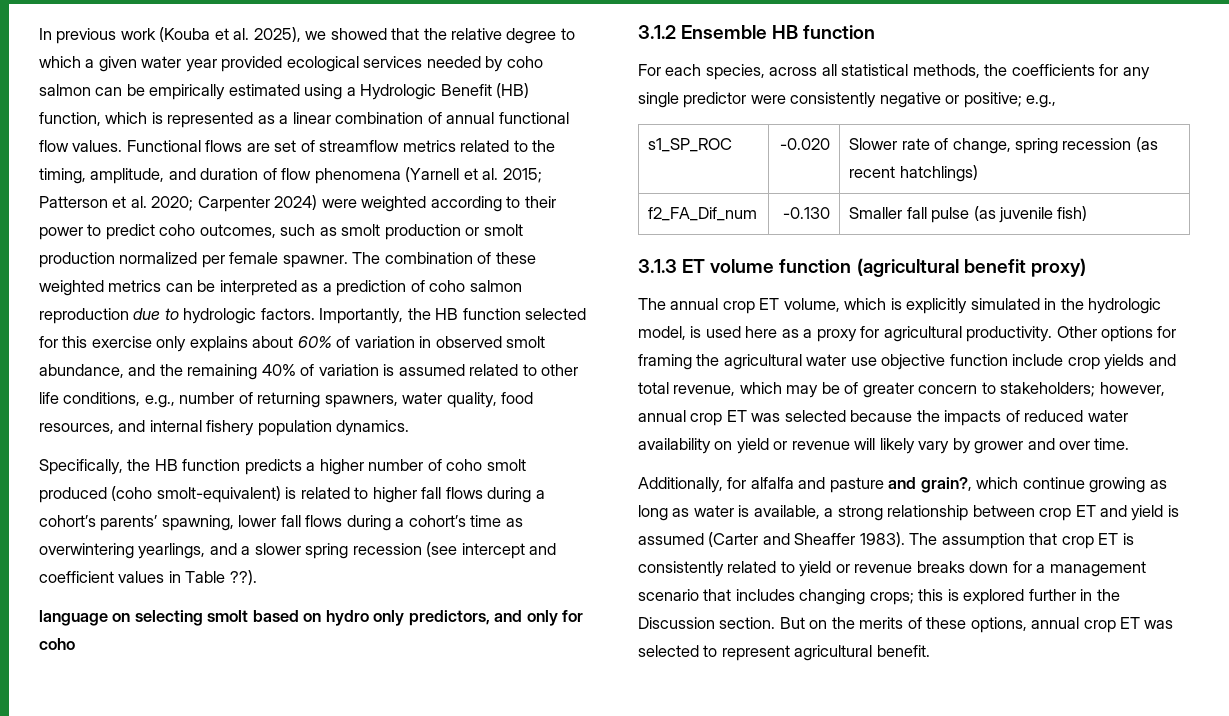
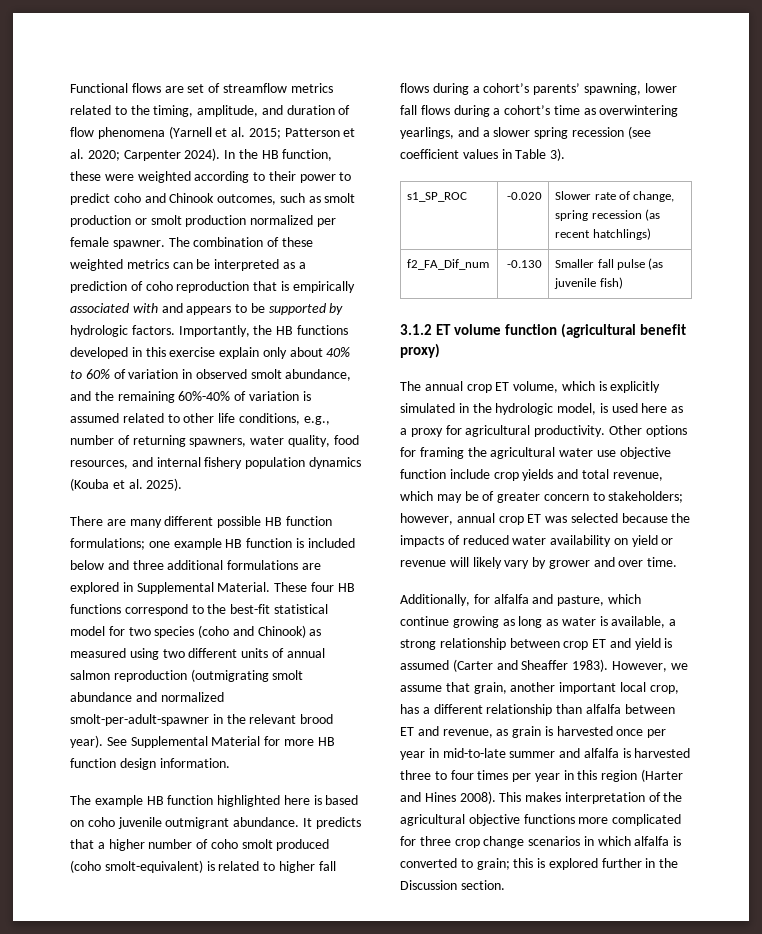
- In previous work (Kouba et al. 2025), we showed that the relative degree to which a given water year provided ecological services needed by coho salmon can be empirically estimated using a Hydrologic Benefit (HB) function, which is represented as a linear combination of annual functional flow values. Functional flows are set of streamflow metrics related to the timing, amplitude, and duration of flow phenomena (Yarnell et al. 2015; Patterson et al. 2020; Carpenter 2024) were weighted according to their power to predict coho outcomes, such as smolt production or smolt production normalized per female spawner.
+ Functional flows are set of streamflow metrics related to the timing, amplitude, and duration of flow phenomena (Yarnell et al. 2015; Patterson et al. 2020; Carpenter 2024). In the HB function, these were weighted according to their power to predict coho and Chinook outcomes, such as smolt production or smolt production normalized per female spawner.
- The combination of these weighted metrics can be interpreted as a prediction of coho salmon reproduction due to hydrologic factors.
+ The combination of these weighted metrics can be interpreted as a prediction of coho reproduction that is empirically associated with and appears to be supported by hydrologic factors.
- Importantly, the HB function selected for this exercise only explains about 60% of variation in observed smolt abundance, and the remaining 40% of variation is assumed related to other life conditions, e.g., number of returning spawners, water quality, food resources, and internal fishery population dynamics.
- Specifically, the HB function predicts a higher number of coho smolt produced (coho smolt-equivalent) is related to higher fall flows during a cohort’s parents’ spawning, lower fall flows during a cohort’s time as overwintering yearlings, and a slower spring recession (see intercept and coefficient values in Table ??).
- language on selecting smolt based on hydro only predictors, and only for coho
- 3.1.2 Ensemble HB function
- For each species, across all statistical methods, the coefficients for any single predictor were consistently negative or positive; e.g.,
+ Importantly, the HB functions developed in this exercise explain only about 40% to 60% of variation in observed smolt abundance, and the remaining 60%-40% of variation is assumed related to other life conditions, e.g., number of returning spawners, water quality, food resources, and internal fishery population dynamics (Kouba et al. 2025).
+ There are many different possible HB function formulations; one example HB function is included below and three additional formulations are explored in Supplemental Material. These four HB functions correspond to the best-fit statistical model for two species (coho and Chinook) as measured using two different units of annual salmon reproduction (outmigrating smolt abundance and normalized smolt-per-adult-spawner in the relevant brood year). See Supplemental Material for more HB function design information.
+ The example HB function highlighted here is based on coho juvenile outmigrant abundance. It predicts that a higher number of coho smolt produced (coho smolt-equivalent) is related to higher fall flows during a cohort’s parents’ spawning, lower fall flows during a cohort’s time as overwintering yearlings, and a slower spring recession (see coefficient values in Table 3).
- 3.1.3 ET volume function (agricultural benefit proxy)
+ 3.1.2 ET volume function (agricultural benefit proxy)
- Additionally, for alfalfa and pasture and grain?, which continue growing as long as water is available, a strong relationship between crop ET and yield is assumed (Carter and Sheaffer 1983).
+ Additionally, for alfalfa and pasture, which continue growing as long as water is available, a strong relationship between crop ET and yield is assumed (Carter and Sheaffer 1983).
- The assumption that crop ET is consistently related to yield or revenue breaks down for a management scenario that includes changing crops; this is explored further in the Discussion section. But on the merits of these options, annual crop ET was selected to represent agricultural benefit.
+ However, we assume that grain, another important local crop, has a different relationship than alfalfa between ET and revenue, as grain is harvested once per year in mid-to-late summer and alfalfa is harvested three to four times per year in this region (Harter and Hines 2008). This makes interpretation of the agricultural objective functions more complicated for three crop change scenarios in which alfalfa is converted to grain; this is explored further in the Discussion section.

